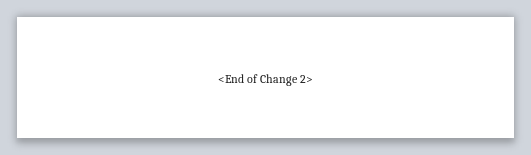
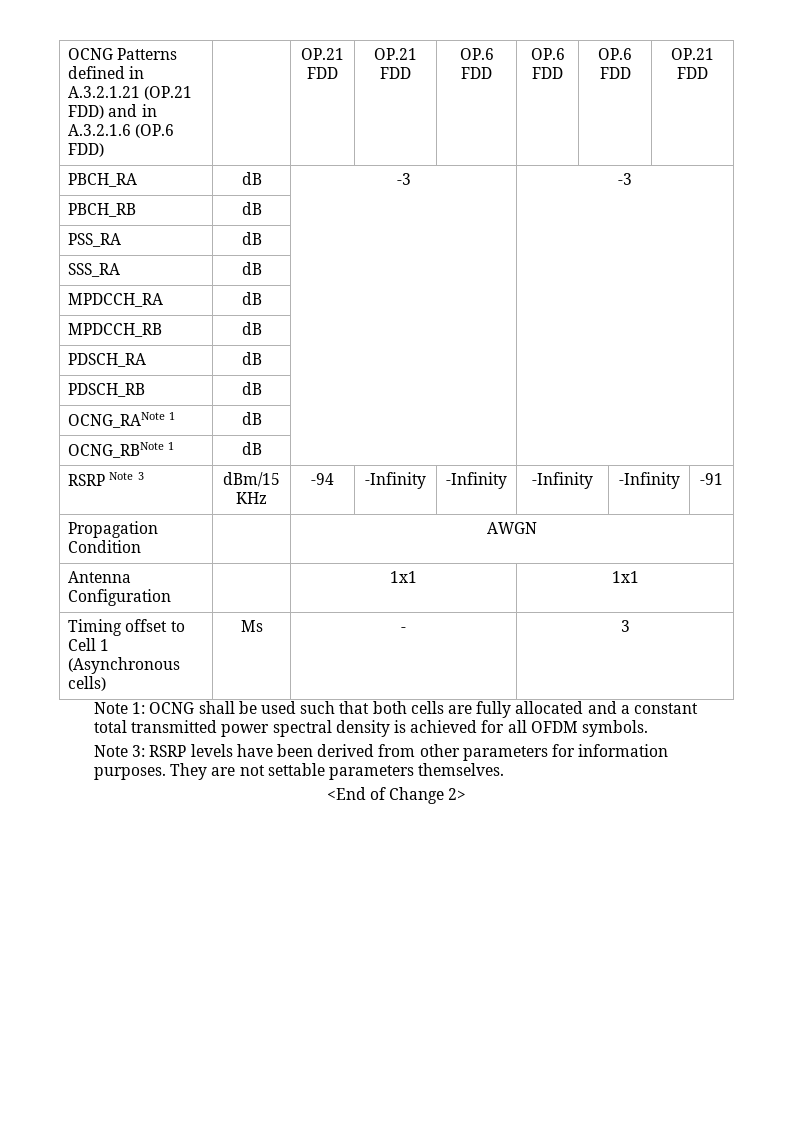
+ OCNG Patterns defined in A.3.2.1.21 (OP.21 FDD) and in A.3.2.1.6 (OP.6 FDD) | | OP.21 FDD | OP.21 FDD | OP.6 FDD | OP.6 FDD | OP.6 FDD | OP.21 FDD
+ PBCH_RA | dB | -3 | -3
+ PBCH_RB | dB | |
+ PSS_RA | dB | |
+ SSS_RA | dB | |
+ MPDCCH_RA | dB | |
+ MPDCCH_RB | dB | |
+ PDSCH_RA | dB | |
+ PDSCH_RB | dB | |
+ OCNG_RANote 1 | dB | |
+ OCNG_RBNote 1 | dB | |
+ RSRP Note 3 | dBm/15 KHz | -94 | -Infinity | -Infinity | -Infinity | -Infinity | -91
+ Propagation Condition | | AWGN
+ Antenna Configuration | | 1x1 | 1x1
+ Timing offset to Cell 1 (Asynchronous cells) | Ms | - | 3
+ Note 1: OCNG shall be used such that both cells are fully allocated and a constant total transmitted power spectral density is achieved for all OFDM symbols.
+ Note 3: RSRP levels have been derived from other parameters for information purposes. They are not settable parameters themselves.

